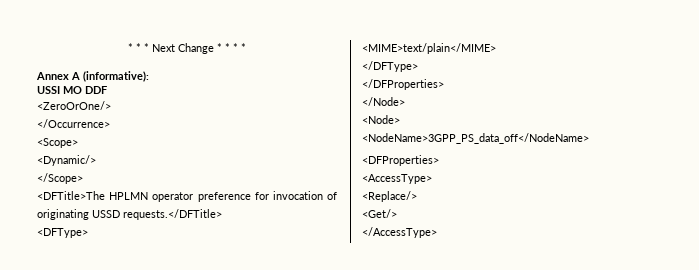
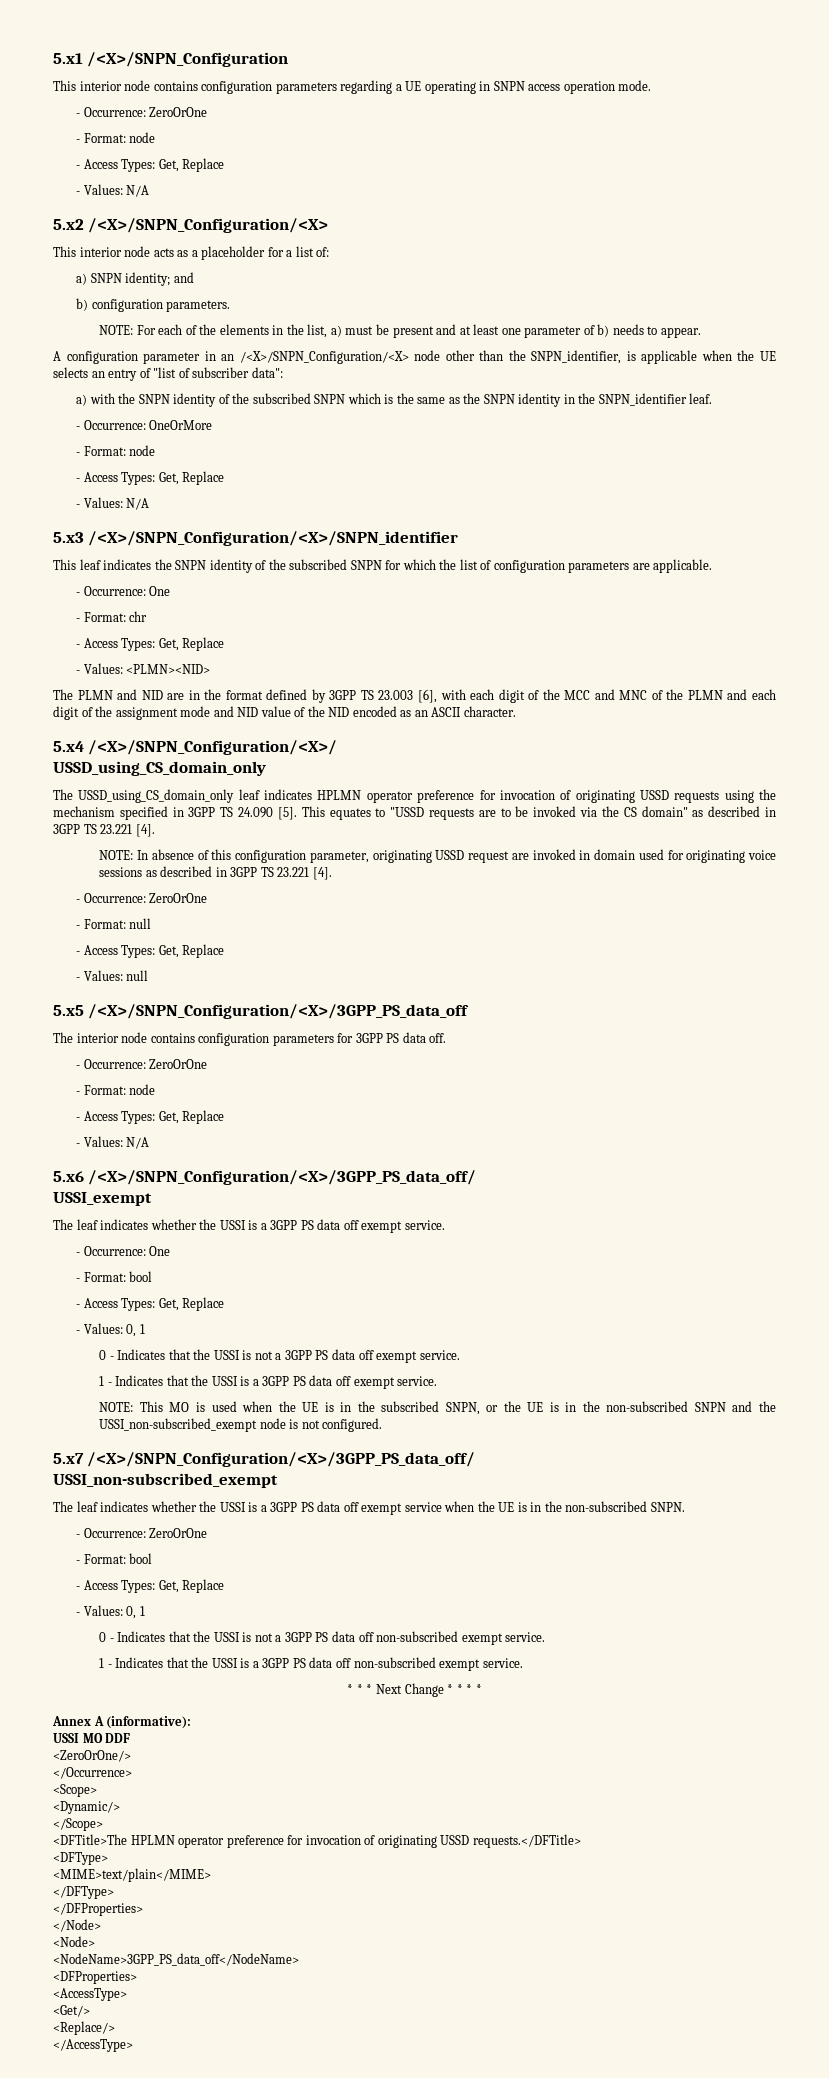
+ 5.x1 /<X>/SNPN_Configuration
+ This interior node contains configuration parameters regarding a UE operating in SNPN access operation mode.
+ - Occurrence: ZeroOrOne
+ - Format: node
+ - Access Types: Get, Replace
+ - Values: N/A
+ 5.x2 /<X>/SNPN_Configuration/<X>
+ This interior node acts as a placeholder for a list of:
+ a) SNPN identity; and
+ b) configuration parameters.
+ NOTE: For each of the elements in the list, a) must be present and at least one parameter of b) needs to appear.
+ A configuration parameter in an /<X>/SNPN_Configuration/<X> node other than the SNPN_identifier, is applicable when the UE selects an entry of "list of subscriber data":
+ a) with the SNPN identity of the subscribed SNPN which is the same as the SNPN identity in the SNPN_identifier leaf.
+ - Occurrence: OneOrMore
+ - Format: node
+ - Access Types: Get, Replace
+ - Values: N/A
+ 5.x3 /<X>/SNPN_Configuration/<X>/SNPN_identifier
+ This leaf indicates the SNPN identity of the subscribed SNPN for which the list of configuration parameters are applicable.
+ - Occurrence: One
+ - Format: chr
+ - Access Types: Get, Replace
+ - Values: <PLMN><NID>
+ The PLMN and NID are in the format defined by 3GPP TS 23.003 [6], with each digit of the MCC and MNC of the PLMN and each digit of the assignment mode and NID value of the NID encoded as an ASCII character.
+ 5.x4 /<X>/SNPN_Configuration/<X>/
+ USSD_using_CS_domain_only
+ The USSD_using_CS_domain_only leaf indicates HPLMN operator preference for invocation of originating USSD requests using the mechanism specified in 3GPP TS 24.090 [5]. This equates to "USSD requests are to be invoked via the CS domain" as described in 3GPP TS 23.221 [4].
+ NOTE: In absence of this configuration parameter, originating USSD request are invoked in domain used for originating voice sessions as described in 3GPP TS 23.221 [4].
+ - Occurrence: ZeroOrOne
+ - Format: null
+ - Access Types: Get, Replace
+ - Values: null
+ 5.x5 /<X>/SNPN_Configuration/<X>/3GPP_PS_data_off
+ The interior node contains configuration parameters for 3GPP PS data off.
+ - Occurrence: ZeroOrOne
+ - Format: node
+ - Access Types: Get, Replace
+ - Values: N/A
+ 5.x6 /<X>/SNPN_Configuration/<X>/3GPP_PS_data_off/
+ USSI_exempt
+ The leaf indicates whether the USSI is a 3GPP PS data off exempt service.
+ - Occurrence: One
+ - Format: bool
+ - Access Types: Get, Replace
+ - Values: 0, 1
+ 0 - Indicates that the USSI is not a 3GPP PS data off exempt service.
+ 1 - Indicates that the USSI is a 3GPP PS data off exempt service.
+ NOTE: This MO is used when the UE is in the subscribed SNPN, or the UE is in the non-subscribed SNPN and the USSI_non-subscribed_exempt node is not configured.
+ 5.x7 /<X>/SNPN_Configuration/<X>/3GPP_PS_data_off/
+ USSI_non-subscribed_exempt
+ The leaf indicates whether the USSI is a 3GPP PS data off exempt service when the UE is in the non-subscribed SNPN.
+ - Occurrence: ZeroOrOne
+ - Format: bool
+ - Access Types: Get, Replace
+ - Values: 0, 1
+ 0 - Indicates that the USSI is not a 3GPP PS data off non-subscribed exempt service.
+ 1 - Indicates that the USSI is a 3GPP PS data off non-subscribed exempt service.
+ <Get/>
- <Get/>

